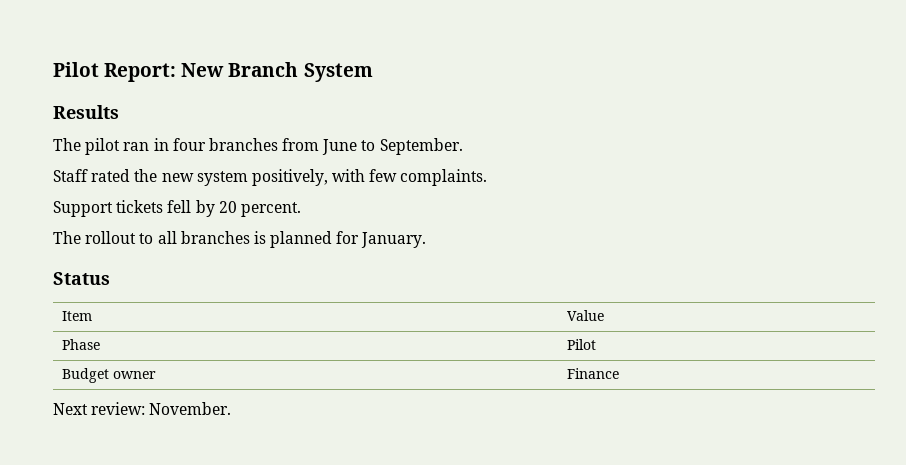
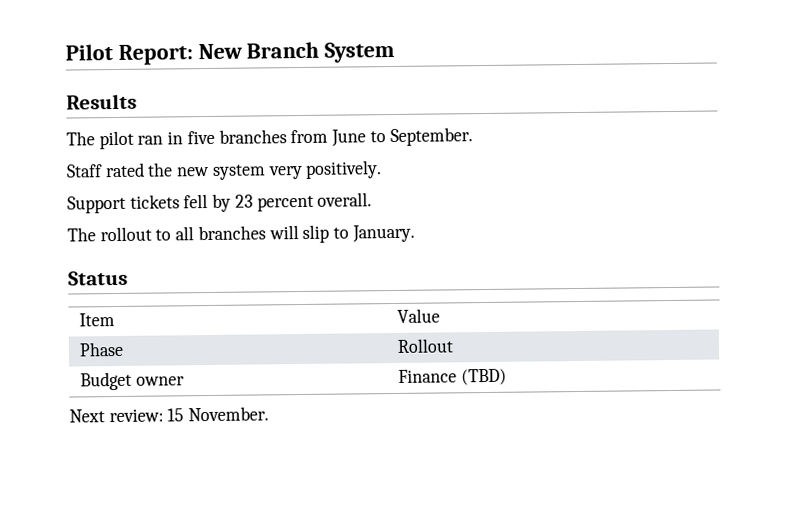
- The pilot ran in four branches from June to September.
+ The pilot ran in five branches from June to September.
- Staff rated the new system positively, with few complaints.
+ Staff rated the new system very positively.
- Support tickets fell by 20 percent.
+ Support tickets fell by 23 percent overall.
- The rollout to all branches is planned for January.
+ The rollout to all branches will slip to January.
- Phase | Pilot
+ Phase | Rollout
- Budget owner | Finance
+ Budget owner | Finance (TBD)
- Next review: November.
+ Next review: 15 November.

